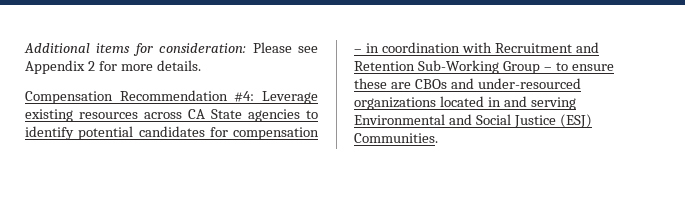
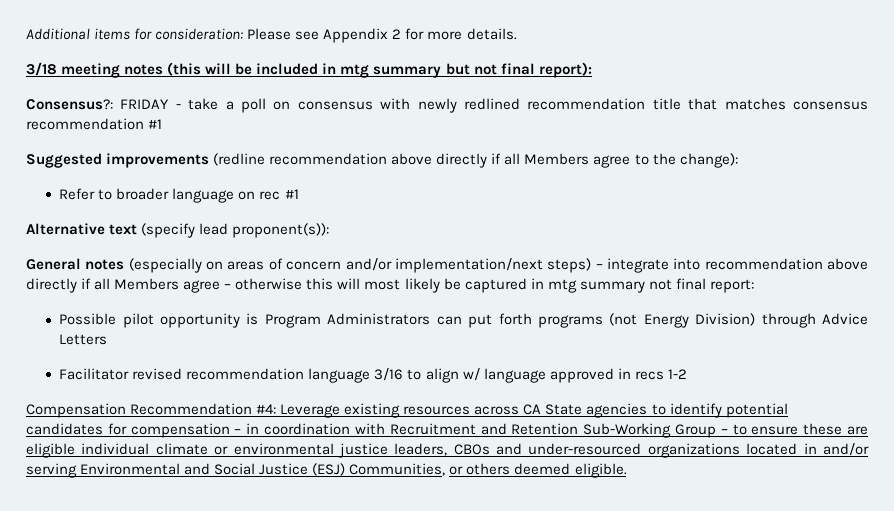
+ 3/18 meeting notes (this will be included in mtg summary but not final report):
+ Consensus?: FRIDAY - take a poll on consensus with newly redlined recommendation title that matches consensus recommendation #1
+ Suggested improvements (redline recommendation above directly if all Members agree to the change):
+ Refer to broader language on rec #1
+ Alternative text (specify lead proponent(s)):
+ General notes (especially on areas of concern and/or implementation/next steps) – integrate into recommendation above directly if all Members agree – otherwise this will most likely be captured in mtg summary not final report:
+ Possible pilot opportunity is Program Administrators can put forth programs (not Energy Division) through Advice Letters
+ Facilitator revised recommendation language 3/16 to align w/ language approved in recs 1-2
- Compensation Recommendation #4: Leverage existing resources across CA State agencies to identify potential candidates for compensation – in coordination with Recruitment and Retention Sub-Working Group – to ensure these are CBOs and under-resourced organizations located in and serving Environmental and Social Justice (ESJ) Communities.
+ Compensation Recommendation #4: Leverage existing resources across CA State agencies to identify potential candidates for compensation – in coordination with Recruitment and Retention Sub-Working Group – to ensure these are eligible individual climate or environmental justice leaders, CBOs and under-resourced organizations located in and/or serving Environmental and Social Justice (ESJ) Communities, or others deemed eligible.

